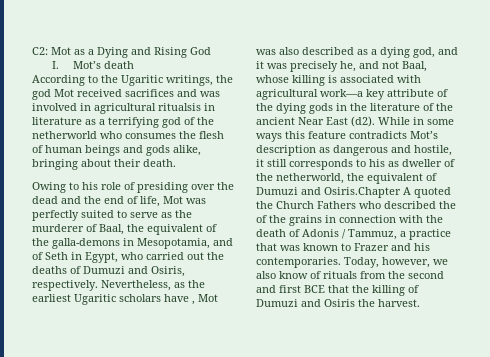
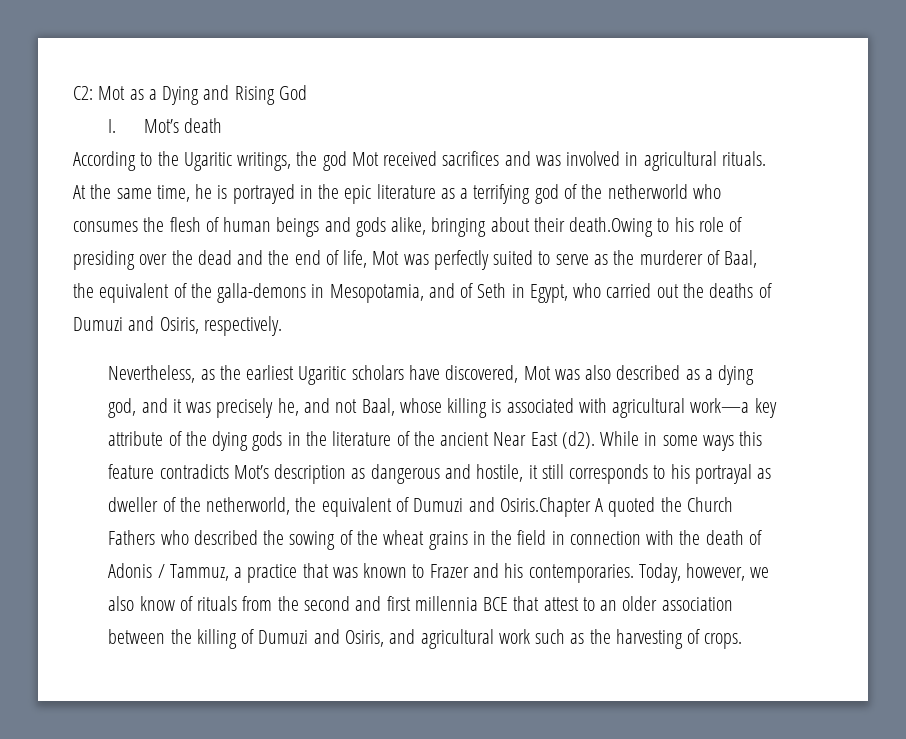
- According to the Ugaritic writings, the god Mot received sacrifices and was involved in agricultural ritualsis in literature as a terrifying god of the netherworld who consumes the flesh of human beings and gods alike, bringing about their death.
- Owing to his role of presiding over the dead and the end of life, Mot was perfectly suited to serve as the murderer of Baal, the equivalent of the galla-demons in Mesopotamia, and of Seth in Egypt, who carried out the deaths of Dumuzi and Osiris, respectively. Nevertheless, as the earliest Ugaritic scholars have , Mot was also described as a dying god, and it was precisely he, and not Baal, whose killing is associated with agricultural work—a key attribute of the dying gods in the literature of the ancient Near East (d2).
+ According to the Ugaritic writings, the god Mot received sacrifices and was involved in agricultural rituals. At the same time, he is portrayed in the epic literature as a terrifying god of the netherworld who consumes the flesh of human beings and gods alike, bringing about their death.Owing to his role of presiding over the dead and the end of life, Mot was perfectly suited to serve as the murderer of Baal, the equivalent of the galla-demons in Mesopotamia, and of Seth in Egypt, who carried out the deaths of Dumuzi and Osiris, respectively.
+ Nevertheless, as the earliest Ugaritic scholars have discovered, Mot was also described as a dying god, and it was precisely he, and not Baal, whose killing is associated with agricultural work—a key attribute of the dying gods in the literature of the ancient Near East (d2).
- While in some ways this feature contradicts Mot’s description as dangerous and hostile, it still corresponds to his as dweller of the netherworld, the equivalent of Dumuzi and Osiris.Chapter A quoted the Church Fathers who described the of the grains in connection with the death of Adonis / Tammuz, a practice that was known to Frazer and his contemporaries.
+ While in some ways this feature contradicts Mot’s description as dangerous and hostile, it still corresponds to his portrayal as dweller of the netherworld, the equivalent of Dumuzi and Osiris.Chapter A quoted the Church Fathers who described the sowing of the wheat grains in the field in connection with the death of Adonis / Tammuz, a practice that was known to Frazer and his contemporaries.
- Today, however, we also know of rituals from the second and first BCE that the killing of Dumuzi and Osiris the harvest.
+ Today, however, we also know of rituals from the second and first millennia BCE that attest to an older association between the killing of Dumuzi and Osiris, and agricultural work such as the harvesting of crops.

